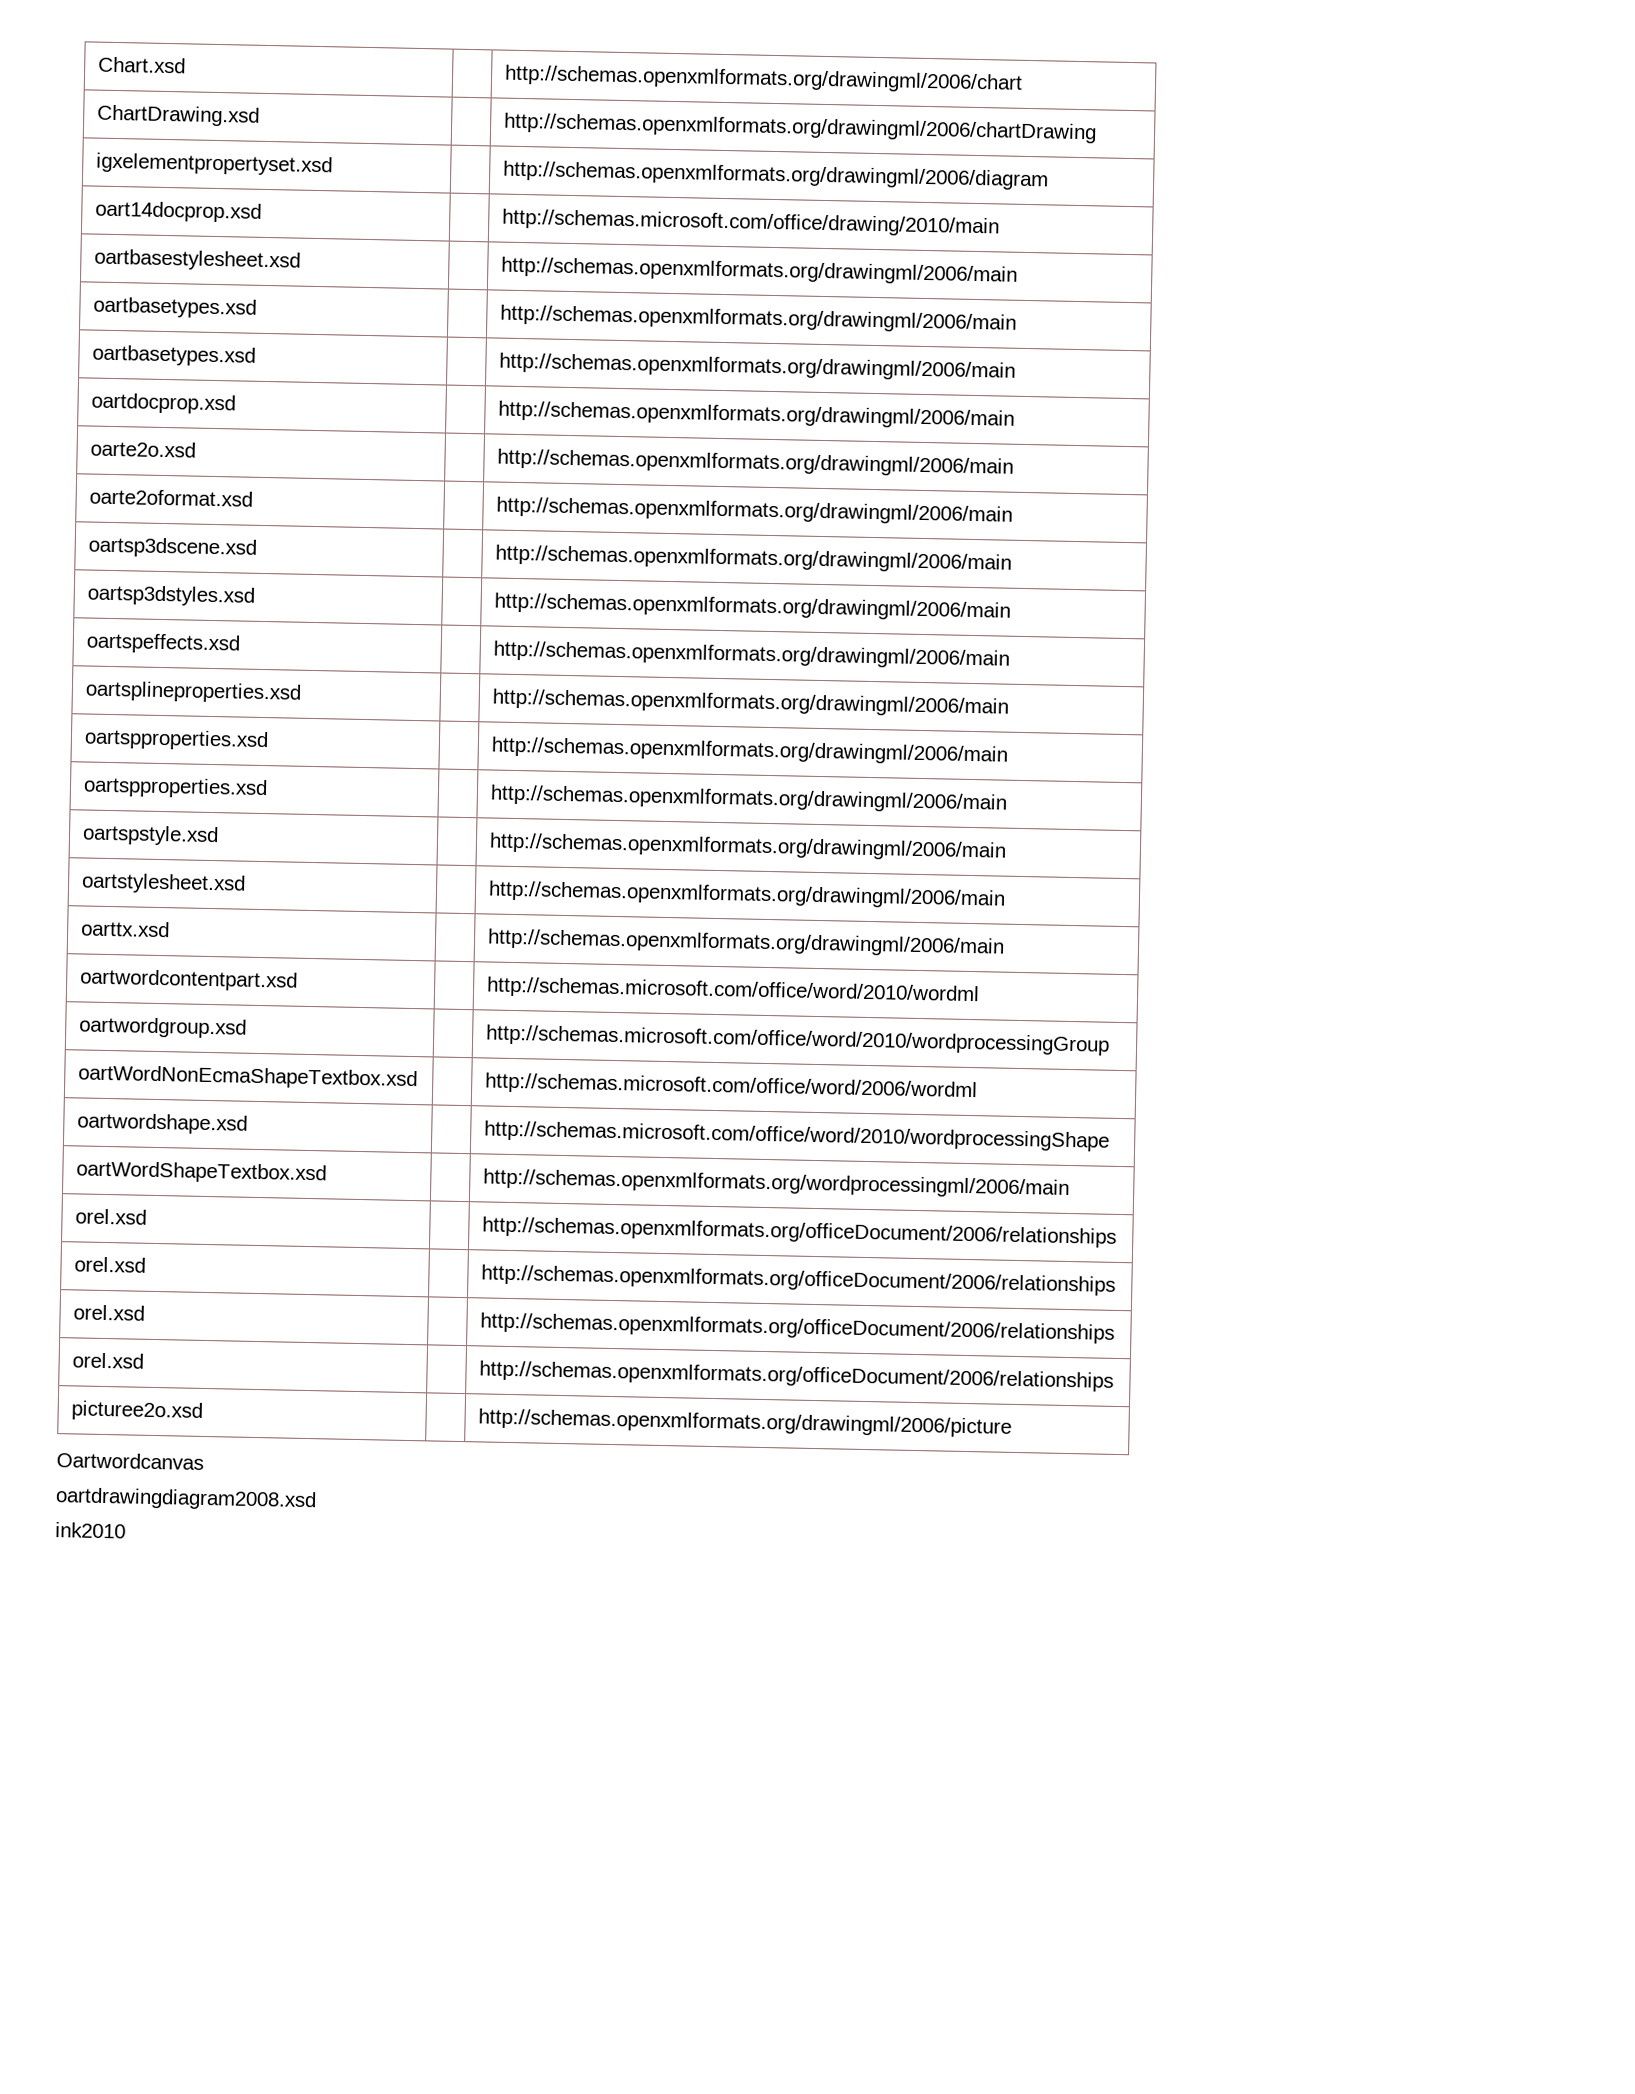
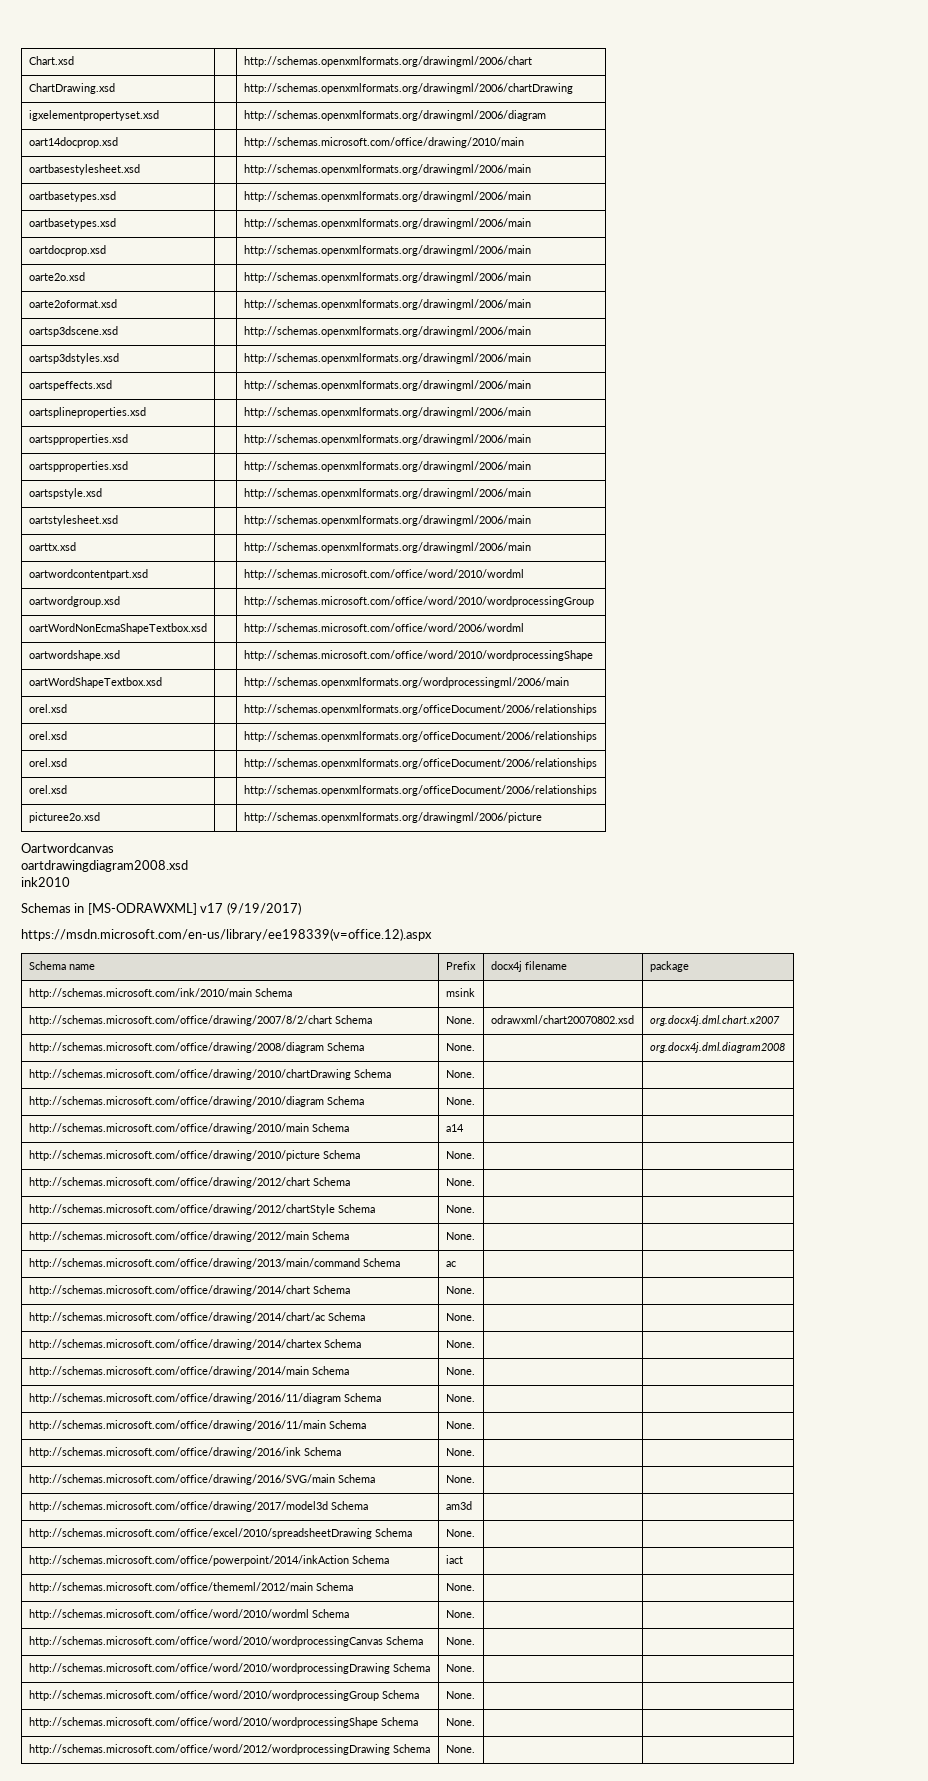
+ Schemas in [MS-ODRAWXML] v17 (9/19/2017)
+ https://msdn.microsoft.com/en-us/library/ee198339(v=office.12).aspx
+ Schema name | Prefix | docx4j filename | package
+ http://schemas.microsoft.com/ink/2010/main Schema | msink | |
+ http://schemas.microsoft.com/office/drawing/2007/8/2/chart Schema | None. | odrawxml/chart20070802.xsd | org.docx4j.dml.chart.x2007
+ http://schemas.microsoft.com/office/drawing/2008/diagram Schema | None. | | org.docx4j.dml.diagram2008
+ http://schemas.microsoft.com/office/drawing/2010/chartDrawing Schema | None. | |
+ http://schemas.microsoft.com/office/drawing/2010/diagram Schema | None. | |
+ http://schemas.microsoft.com/office/drawing/2010/main Schema | a14 | |
+ http://schemas.microsoft.com/office/drawing/2010/picture Schema | None. | |
+ http://schemas.microsoft.com/office/drawing/2012/chart Schema | None. | |
+ http://schemas.microsoft.com/office/drawing/2012/chartStyle Schema | None. | |
+ http://schemas.microsoft.com/office/drawing/2012/main Schema | None. | |
+ http://schemas.microsoft.com/office/drawing/2013/main/command Schema | ac | |
+ http://schemas.microsoft.com/office/drawing/2014/chart Schema | None. | |
+ http://schemas.microsoft.com/office/drawing/2014/chart/ac Schema | None. | |
+ http://schemas.microsoft.com/office/drawing/2014/chartex Schema | None. | |
+ http://schemas.microsoft.com/office/drawing/2014/main Schema | None. | |
+ http://schemas.microsoft.com/office/drawing/2016/11/diagram Schema | None. | |
+ http://schemas.microsoft.com/office/drawing/2016/11/main Schema | None. | |
+ http://schemas.microsoft.com/office/drawing/2016/ink Schema | None. | |
+ http://schemas.microsoft.com/office/drawing/2016/SVG/main Schema | None. | |
+ http://schemas.microsoft.com/office/drawing/2017/model3d Schema | am3d | |
+ http://schemas.microsoft.com/office/excel/2010/spreadsheetDrawing Schema | None. | |
+ http://schemas.microsoft.com/office/powerpoint/2014/inkAction Schema | iact | |
+ http://schemas.microsoft.com/office/thememl/2012/main Schema | None. | |
+ http://schemas.microsoft.com/office/word/2010/wordml Schema | None. | |
+ http://schemas.microsoft.com/office/word/2010/wordprocessingCanvas Schema | None. | |
+ http://schemas.microsoft.com/office/word/2010/wordprocessingDrawing Schema | None. | |
+ http://schemas.microsoft.com/office/word/2010/wordprocessingGroup Schema | None. | |
+ http://schemas.microsoft.com/office/word/2010/wordprocessingShape Schema | None. | |
+ http://schemas.microsoft.com/office/word/2012/wordprocessingDrawing Schema | None. | |

